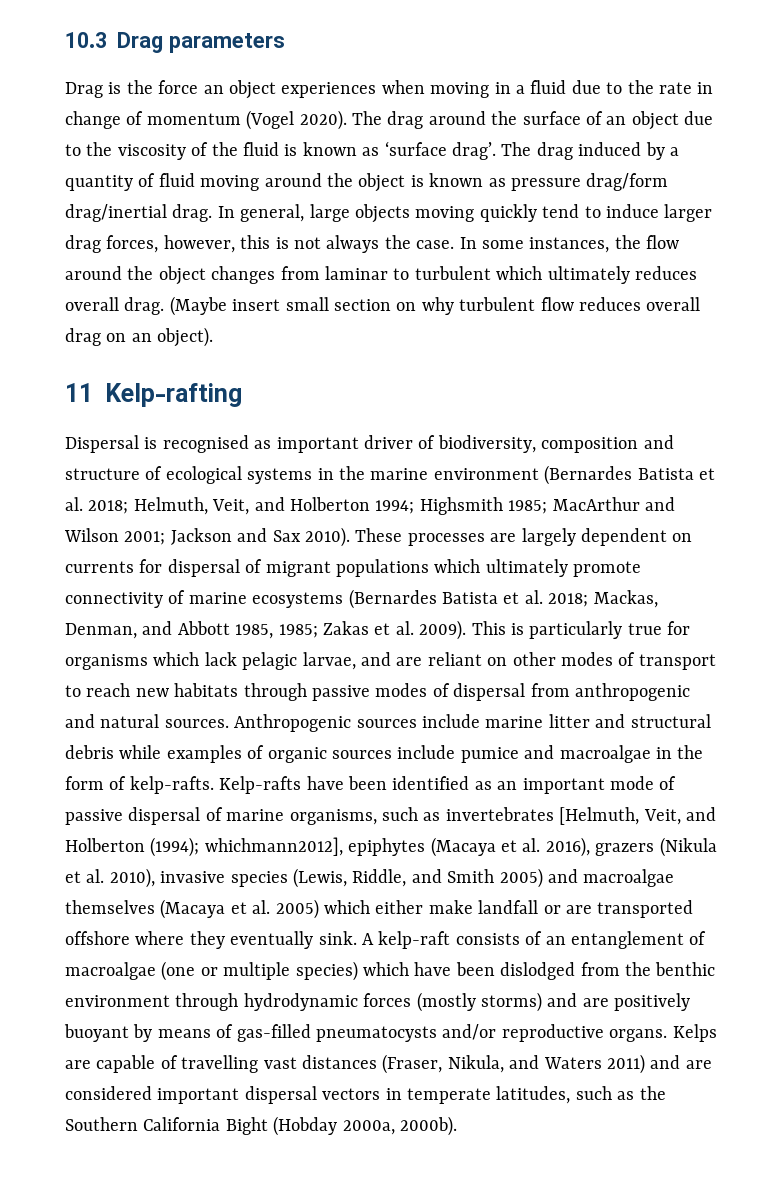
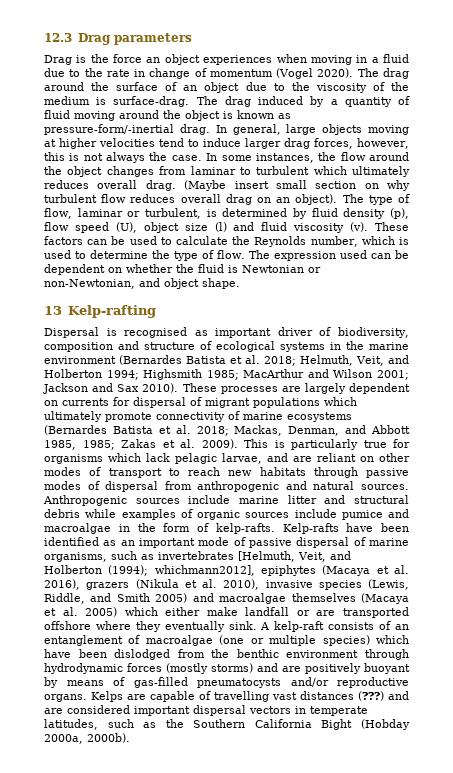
- 10.3 Drag parameters
+ 12.3 Drag parameters
- The drag around the surface of an object due to the viscosity of the fluid is known as ‘surface drag’.
+ The drag around the surface of an object due to the viscosity of the medium is surface-drag.
- The drag induced by a quantity of fluid moving around the object is known as pressure drag/form drag/inertial drag.
+ The drag induced by a quantity of fluid moving around the object is known as pressure-form/-inertial drag.
- In general, large objects moving quickly tend to induce larger drag forces, however, this is not always the case.
+ In general, large objects moving at higher velocities tend to induce larger drag forces, however, this is not always the case.
- (Maybe insert small section on why turbulent flow reduces overall drag on an object).
- 11 Kelp-rafting
+ (Maybe insert small section on why turbulent flow reduces overall drag on an object). The type of flow, laminar or turbulent, is determined by fluid density (p), flow speed (U), object size (l) and fluid viscosity (v). These factors can be used to calculate the Reynolds number, which is used to determine the type of flow. The expression used can be dependent on whether the fluid is Newtonian or non-Newtonian, and object shape.
+ 13 Kelp-rafting
- Kelps are capable of travelling vast distances (Fraser, Nikula, and Waters 2011) and are considered important dispersal vectors in temperate latitudes, such as the Southern California Bight (Hobday 2000a, 2000b).
+ Kelps are capable of travelling vast distances (???) and are considered important dispersal vectors in temperate latitudes, such as the Southern California Bight (Hobday 2000a, 2000b).

